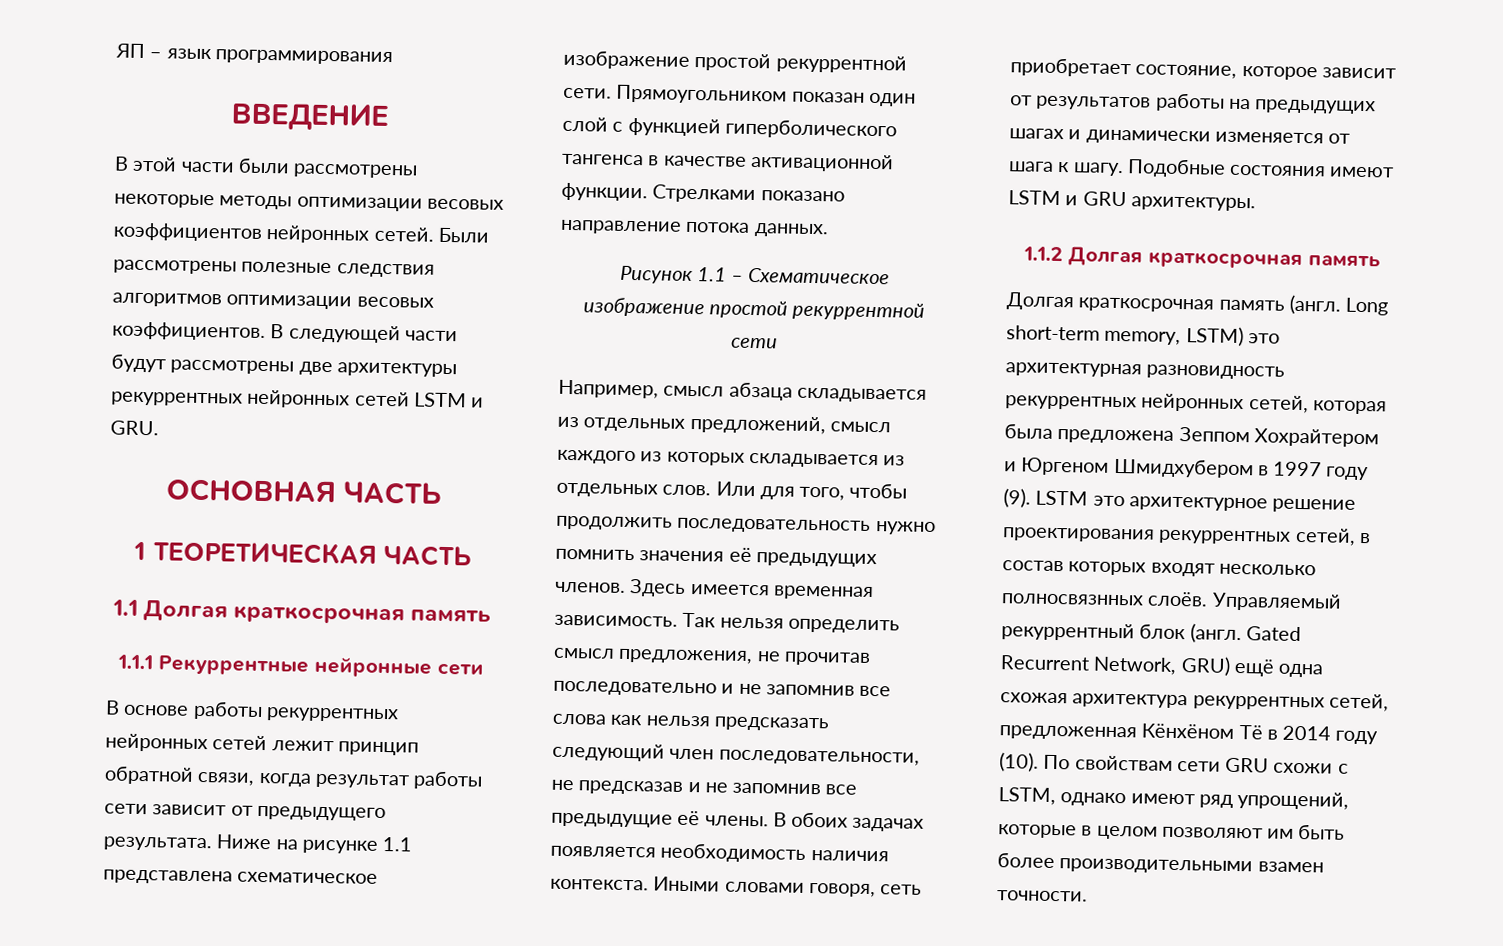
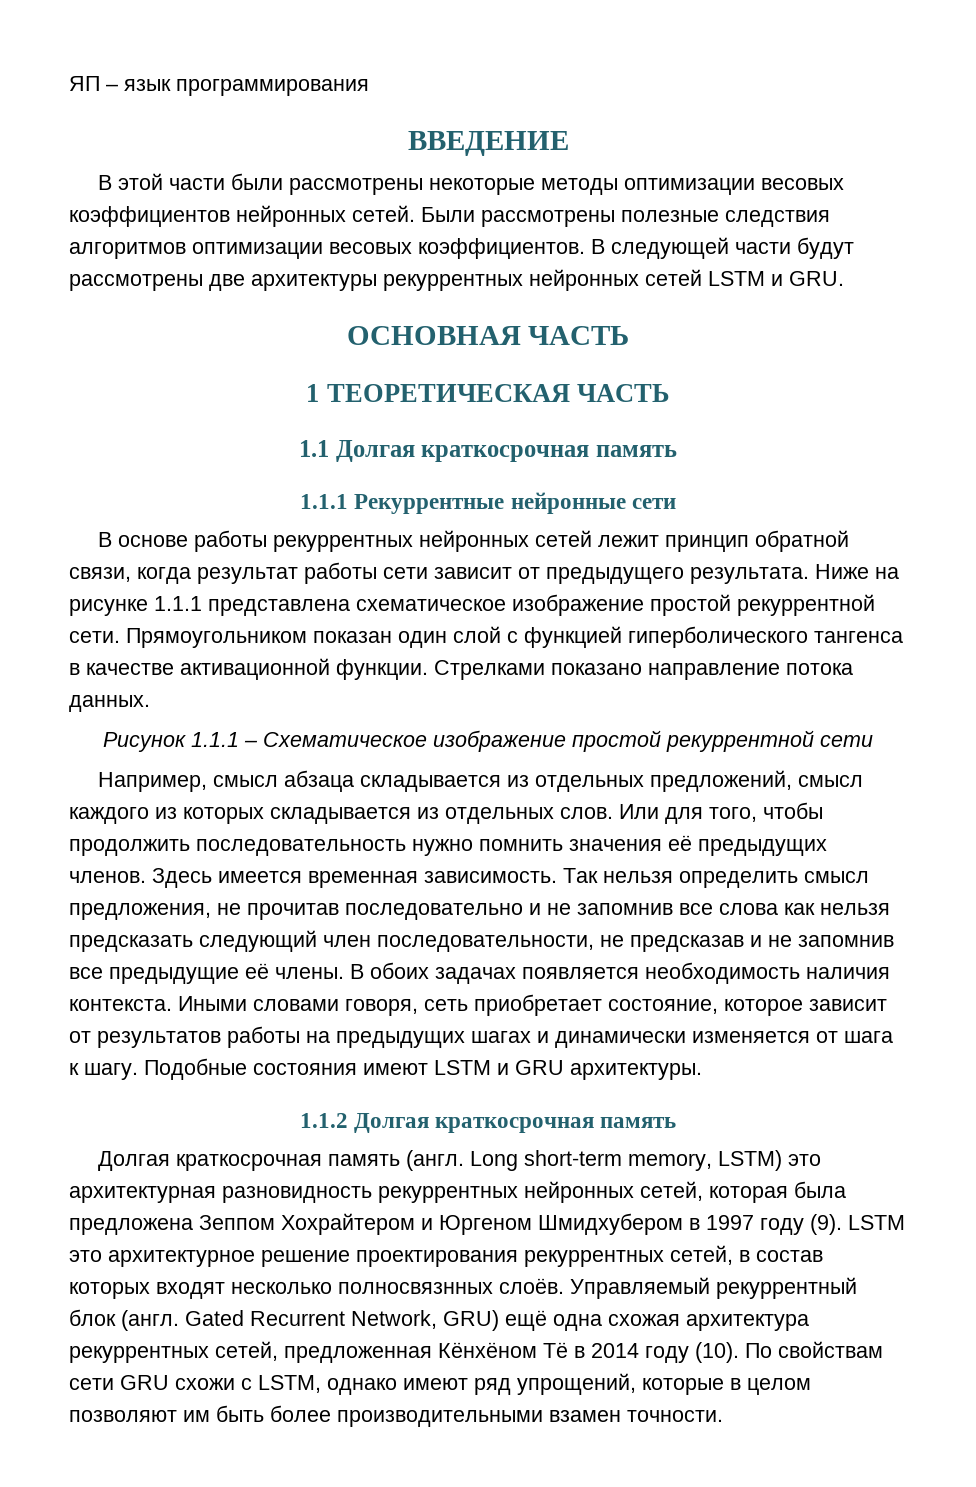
- Ниже на рисунке 1.1 представлена схематическое изображение простой рекуррентной сети.
+ Ниже на рисунке 1.1.1 представлена схематическое изображение простой рекуррентной сети.
- Рисунок 1.1 – Схематическое изображение простой рекуррентной сети
+ Рисунок 1.1.1 – Схематическое изображение простой рекуррентной сети

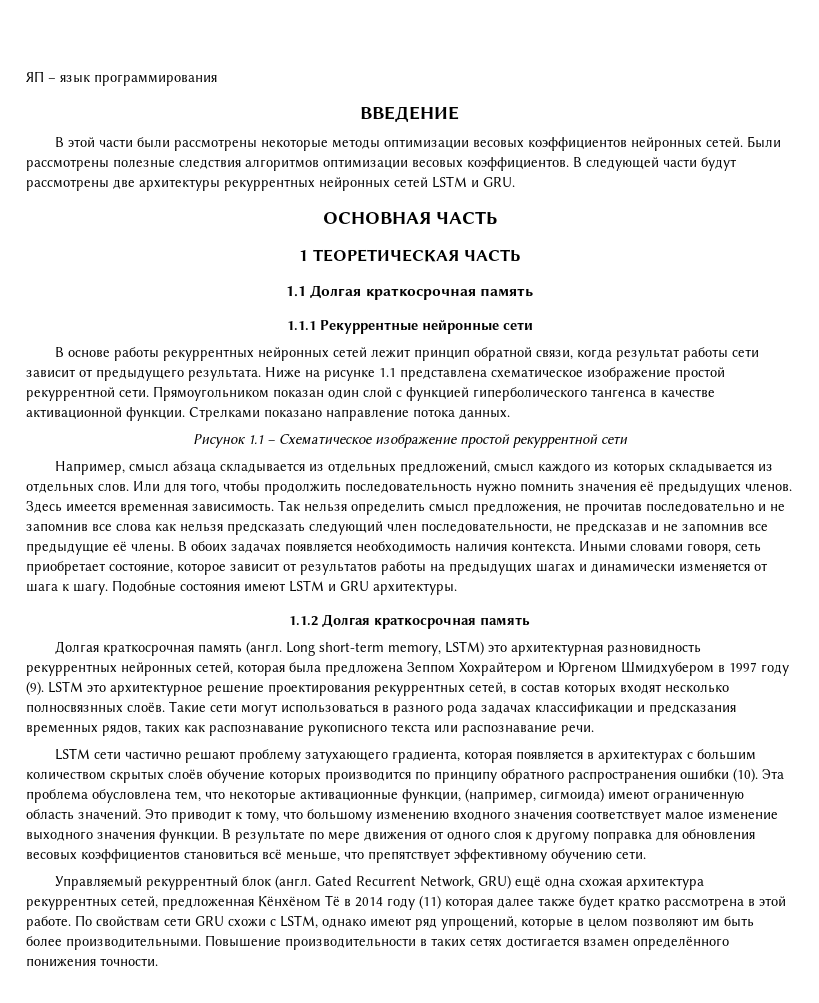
- Ниже на рисунке 1.1.1 представлена схематическое изображение простой рекуррентной сети.
+ Ниже на рисунке 1.1 представлена схематическое изображение простой рекуррентной сети.
- Рисунок 1.1.1 – Схематическое изображение простой рекуррентной сети
+ Рисунок 1.1 – Схематическое изображение простой рекуррентной сети
- LSTM это архитектурное решение проектирования рекуррентных сетей, в состав которых входят несколько полносвязнных слоёв. Управляемый рекуррентный блок (англ.
+ LSTM это архитектурное решение проектирования рекуррентных сетей, в состав которых входят несколько полносвязнных слоёв. Такие сети могут использоваться в разного рода задачах классификации и предсказания временных рядов, таких как распознавание рукописного текста или распознавание речи.
+ LSTM сети частично решают проблему затухающего градиента, которая появляется в архитектурах с большим количеством скрытых слоёв обучение которых производится по принципу обратного распространения ошибки (10). Эта проблема обусловлена тем, что некоторые активационные функции, (например, сигмоида) имеют ограниченную область значений. Это приводит к тому, что большому изменению входного значения соответствует малое изменение выходного значения функции. В результате по мере движения от одного слоя к другому поправка для обновления весовых коэффициентов становиться всё меньше, что препятствует эффективному обучению сети.
+ Управляемый рекуррентный блок (англ.
- Gated Recurrent Network, GRU) ещё одна схожая архитектура рекуррентных сетей, предложенная Кёнхёном Тё в 2014 году (10).
+ Gated Recurrent Network, GRU) ещё одна схожая архитектура рекуррентных сетей, предложенная Кёнхёном Тё в 2014 году (11) которая далее также будет кратко рассмотрена в этой работе.
- По свойствам сети GRU схожи с LSTM, однако имеют ряд упрощений, которые в целом позволяют им быть более производительными взамен точности.
+ По свойствам сети GRU схожи с LSTM, однако имеют ряд упрощений, которые в целом позволяют им быть более производительными. Повышение производительности в таких сетях достигается взамен определённого понижения точности.

